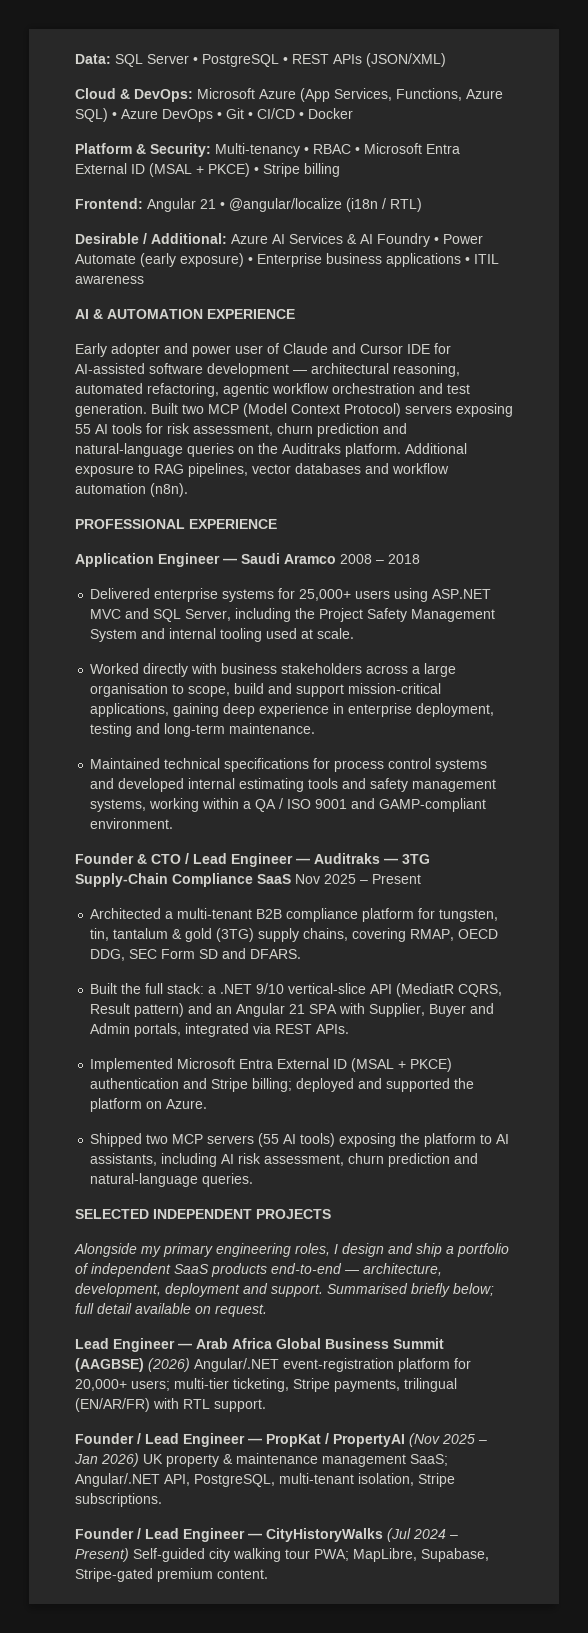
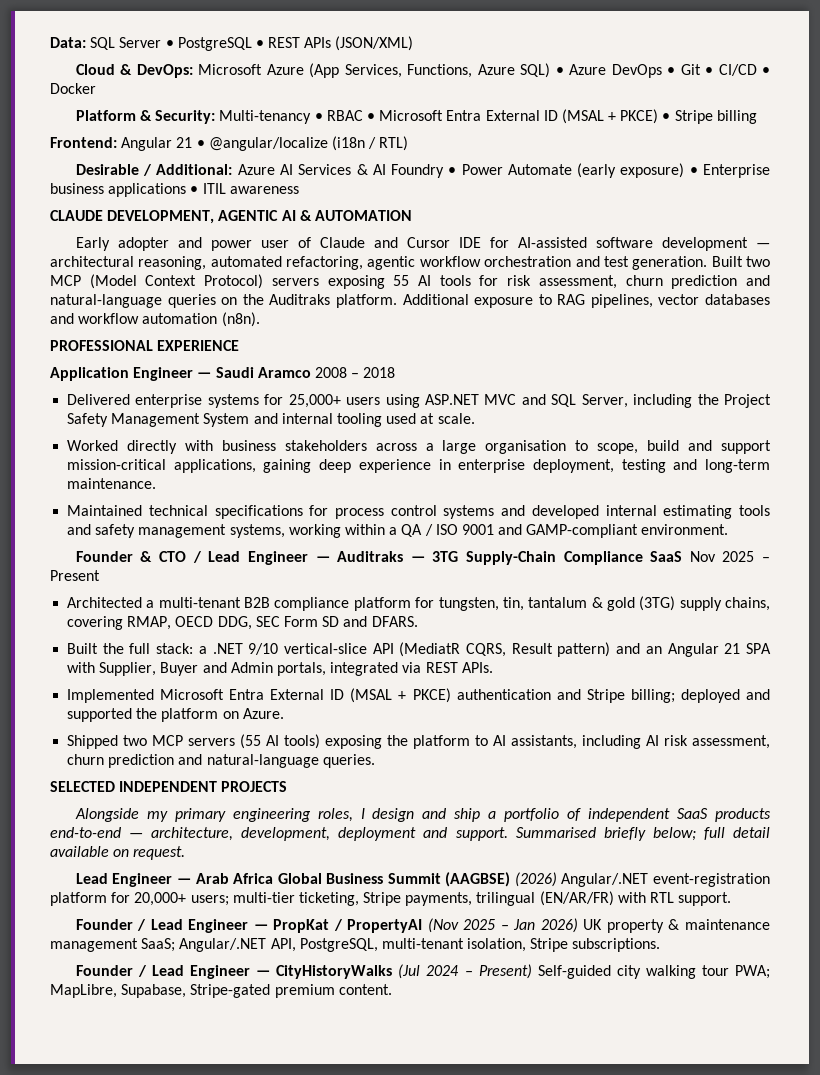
- AI & AUTOMATION EXPERIENCE
+ CLAUDE DEVELOPMENT, AGENTIC AI & AUTOMATION

